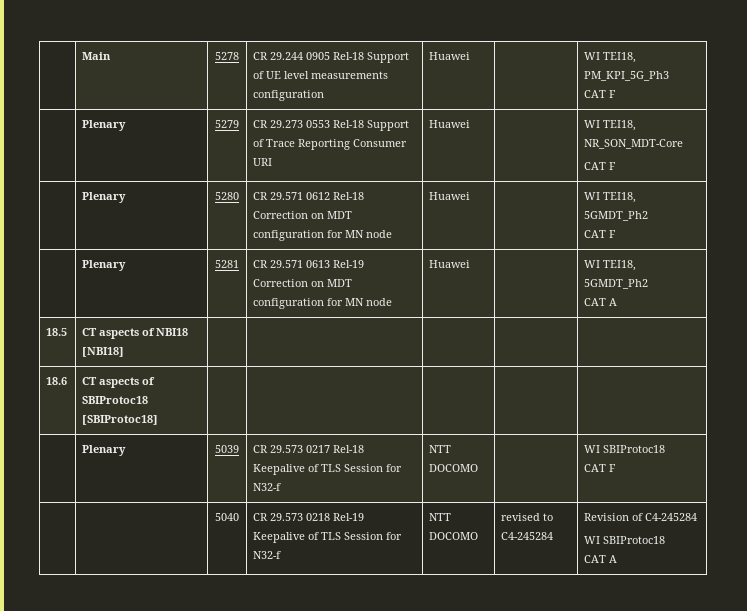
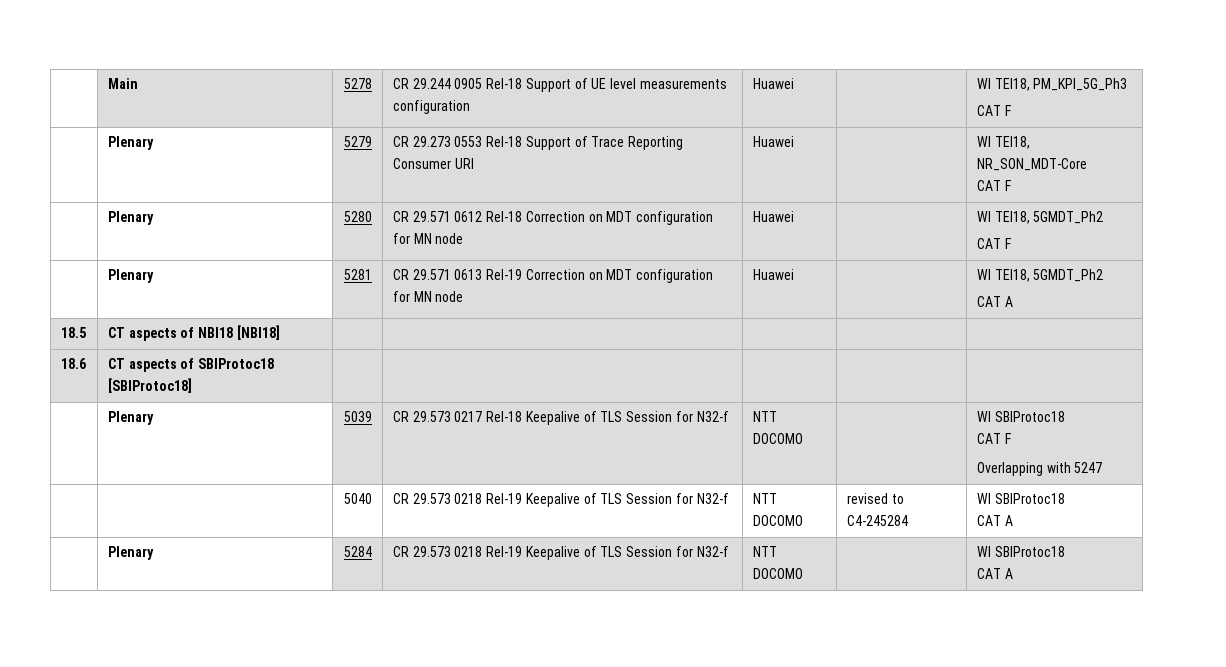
  | Plenary | 5039 | CR 29.573 0217 Rel-18 Keepalive of TLS Session for N32-f | NTT DOCOMO | | WI SBIProtoc18
  CAT F
+ Overlapping with 5247
- | | 5040 | CR 29.573 0218 Rel-19 Keepalive of TLS Session for N32-f | NTT DOCOMO | revised to C4-245284 | Revision of C4-245284
- WI SBIProtoc18
+ | | 5040 | CR 29.573 0218 Rel-19 Keepalive of TLS Session for N32-f | NTT DOCOMO | revised to C4-245284 | WI SBIProtoc18
+ CAT A
+ | Plenary | 5284 | CR 29.573 0218 Rel-19 Keepalive of TLS Session for N32-f | NTT DOCOMO | | WI SBIProtoc18

